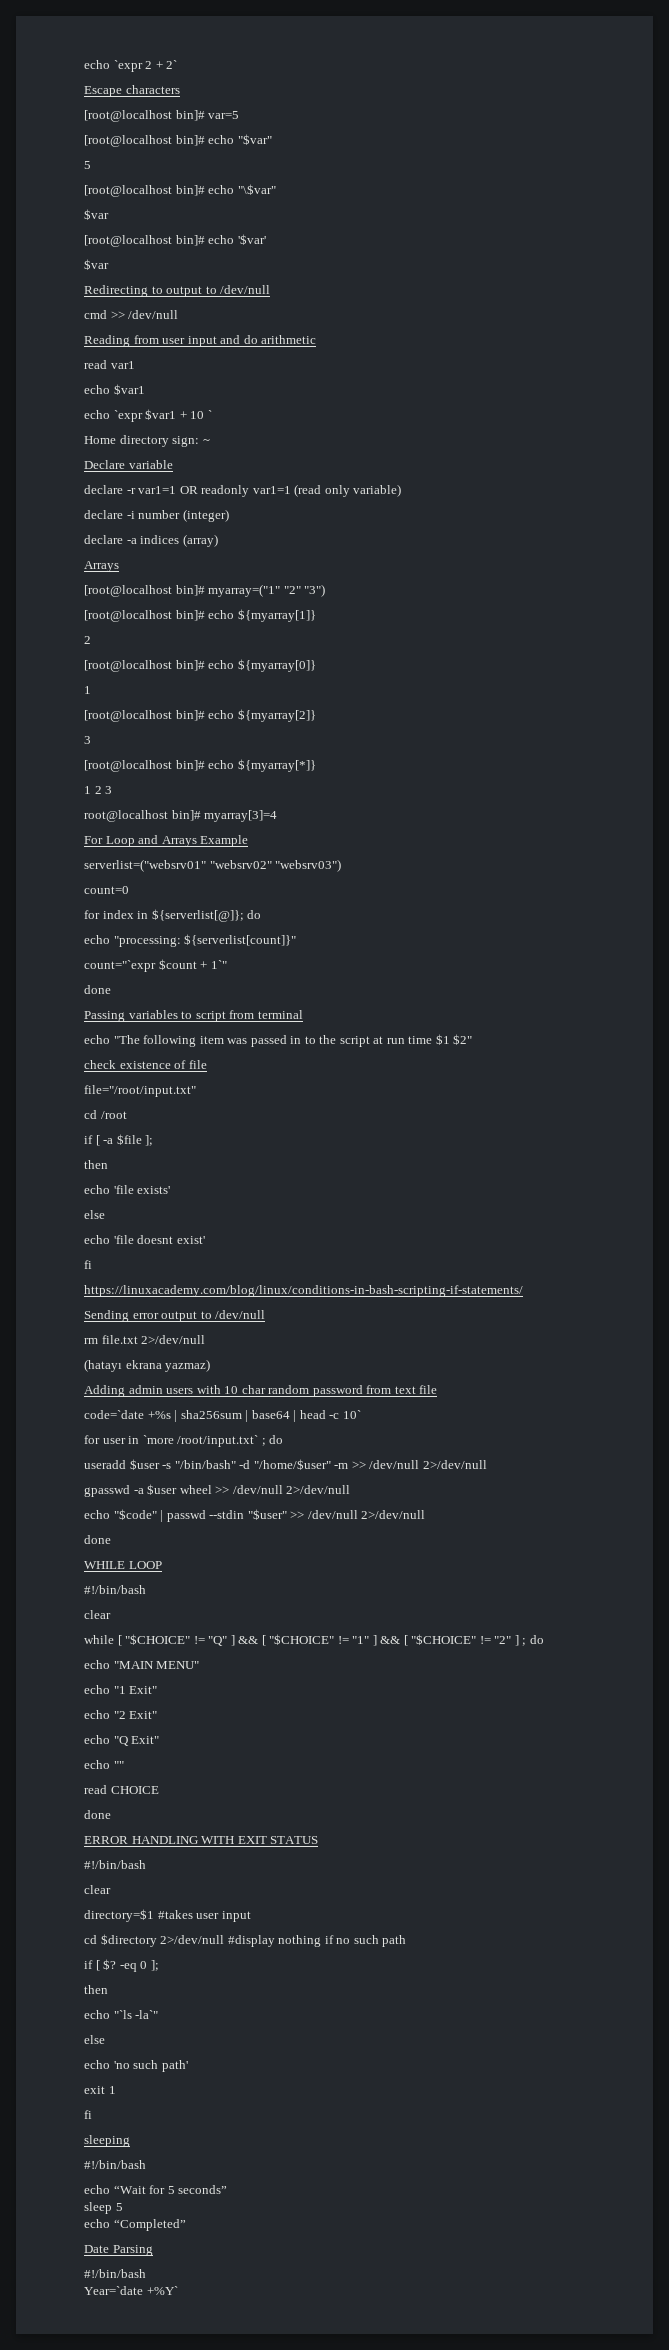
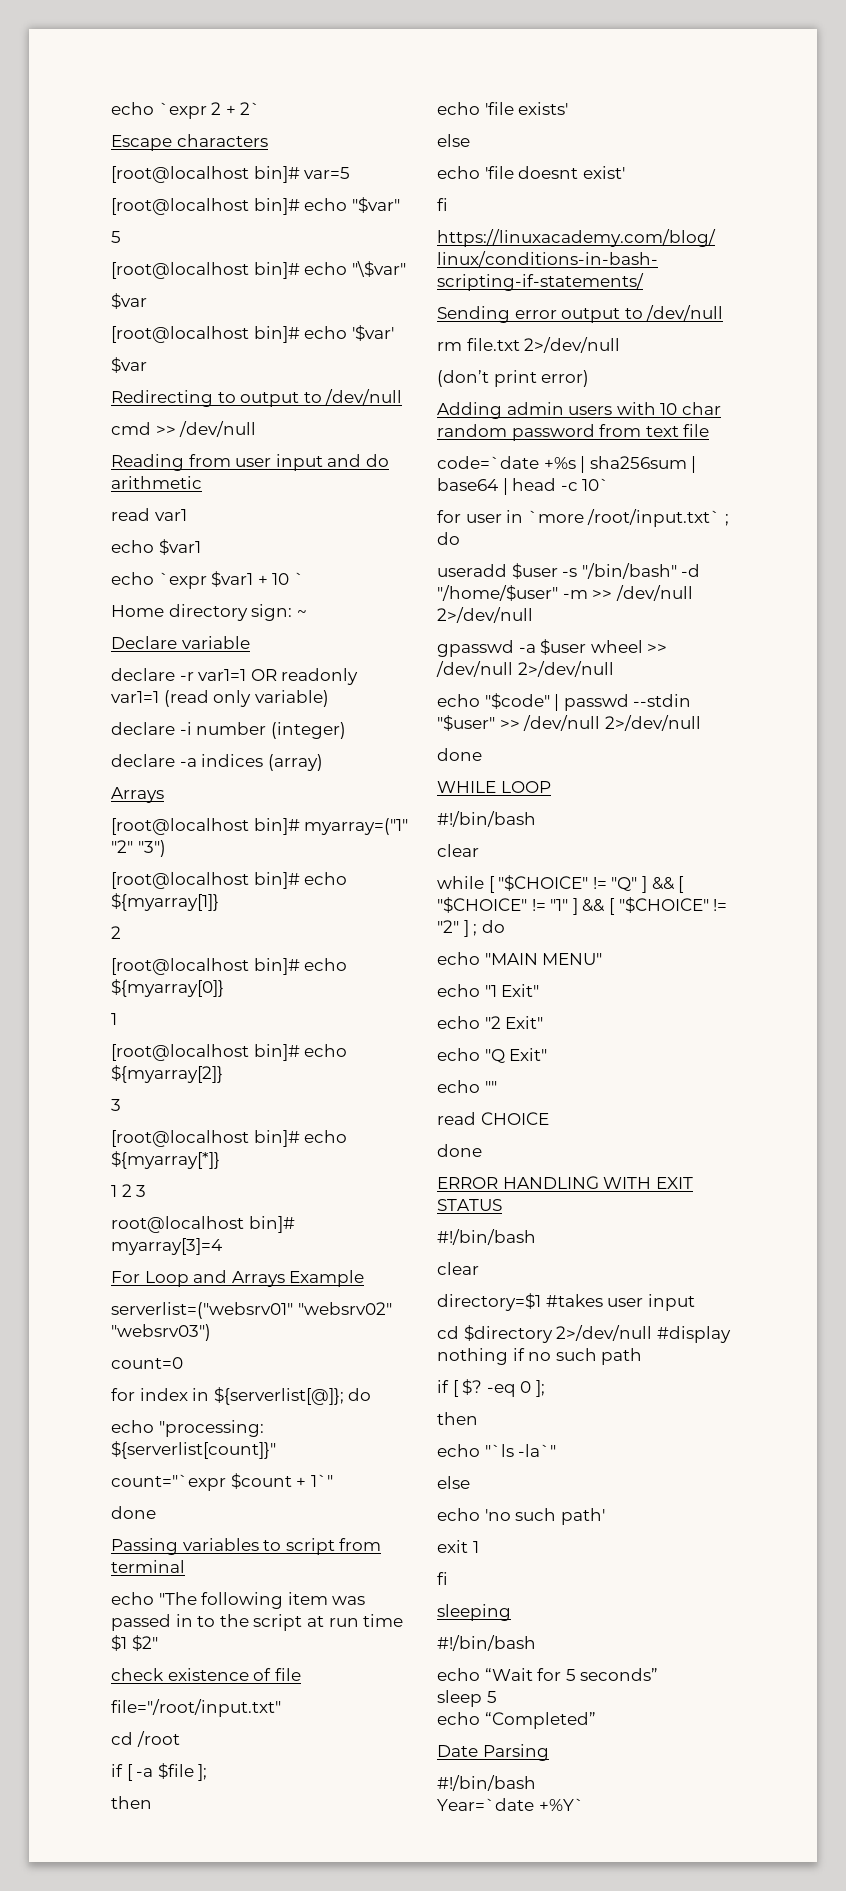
- (hatayı ekrana yazmaz)
+ (don’t print error)

